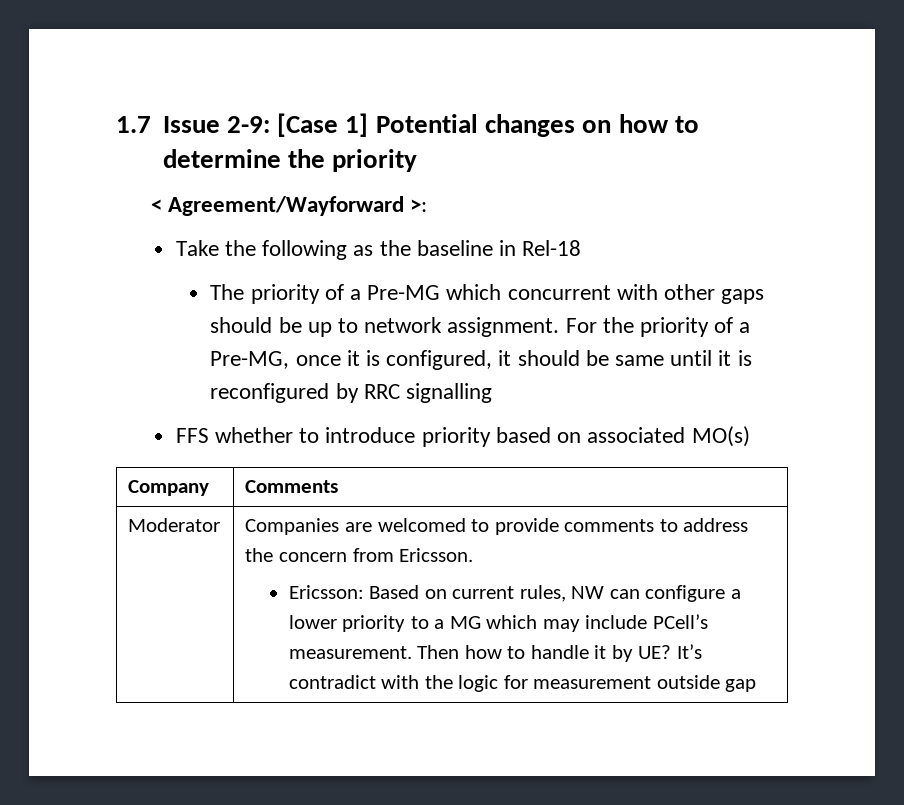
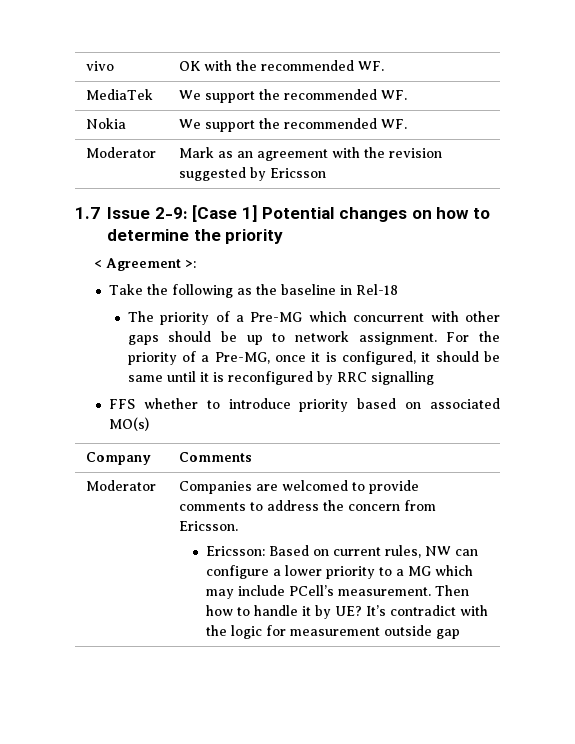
+ vivo | OK with the recommended WF.
+ MediaTek | We support the recommended WF.
+ Nokia | We support the recommended WF.
+ Moderator | Mark as an agreement with the revision suggested by Ericsson
- < Agreement/Wayforward >:
+ < Agreement >:

